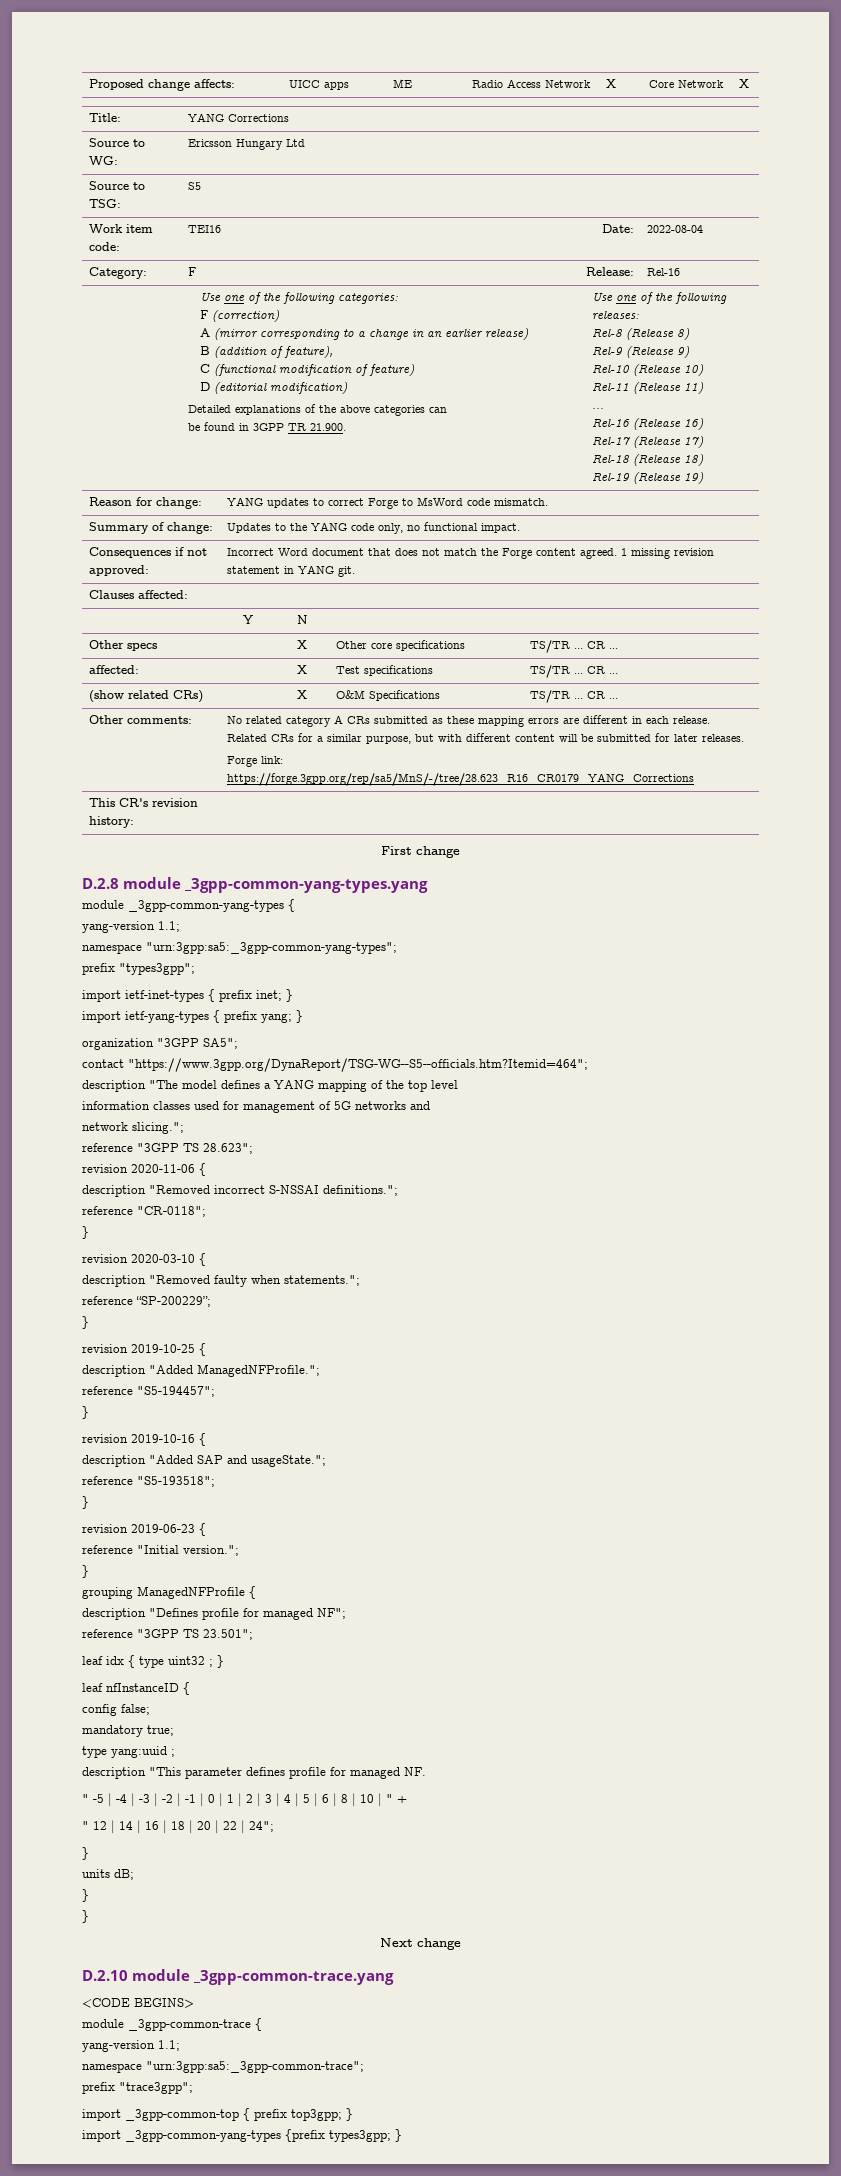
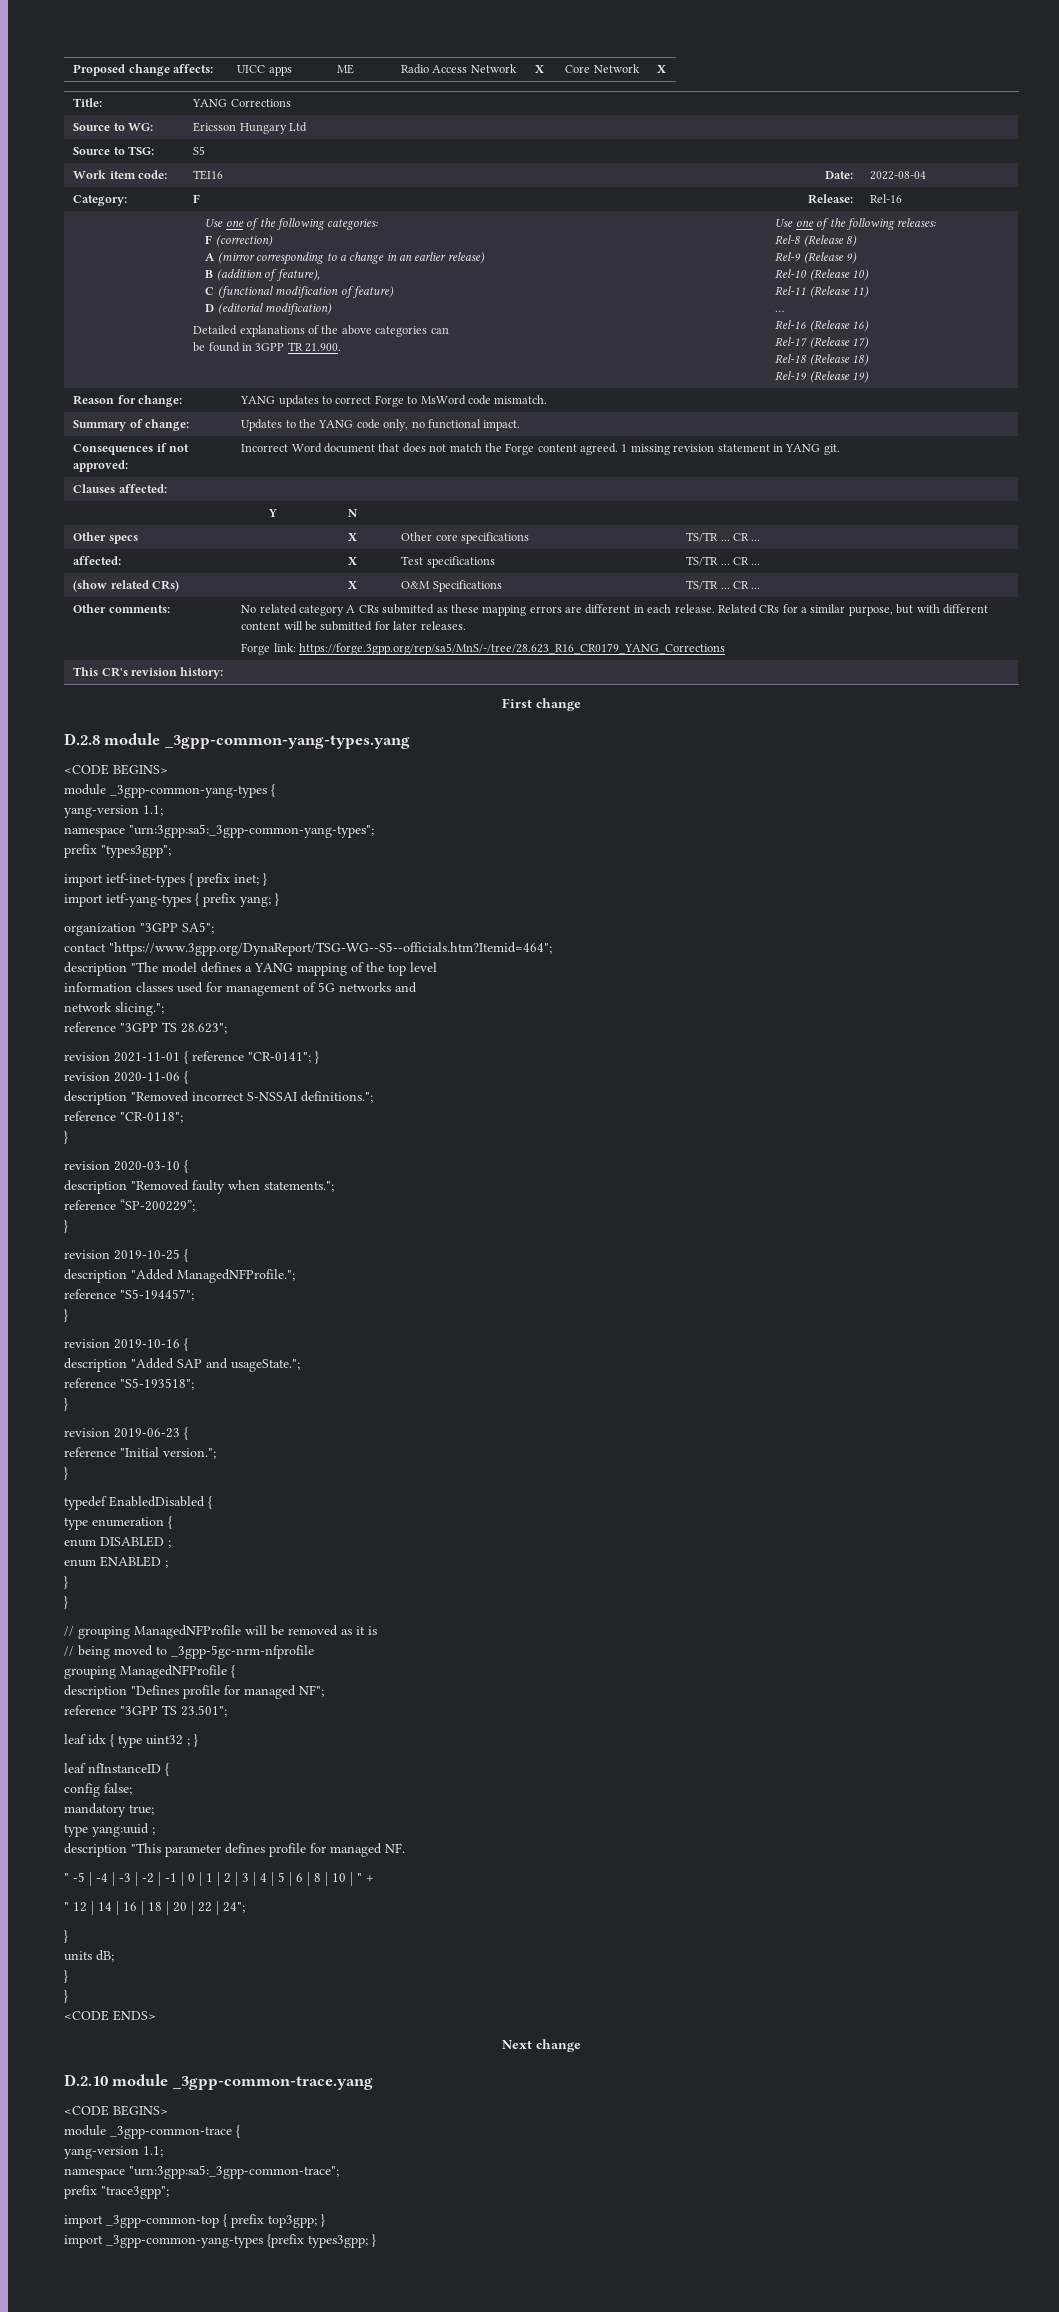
  D.2.8 module _3gpp-common-yang-types.yang
+ <CODE BEGINS>
+ revision 2021-11-01 { reference "CR-0141"; }
+ typedef EnabledDisabled {
+ type enumeration {
+ enum DISABLED ;
+ enum ENABLED ;
+ }
+ }
+ // grouping ManagedNFProfile will be removed as it is
+ // being moved to _3gpp-5gc-nrm-nfprofile
+ <CODE ENDS>

